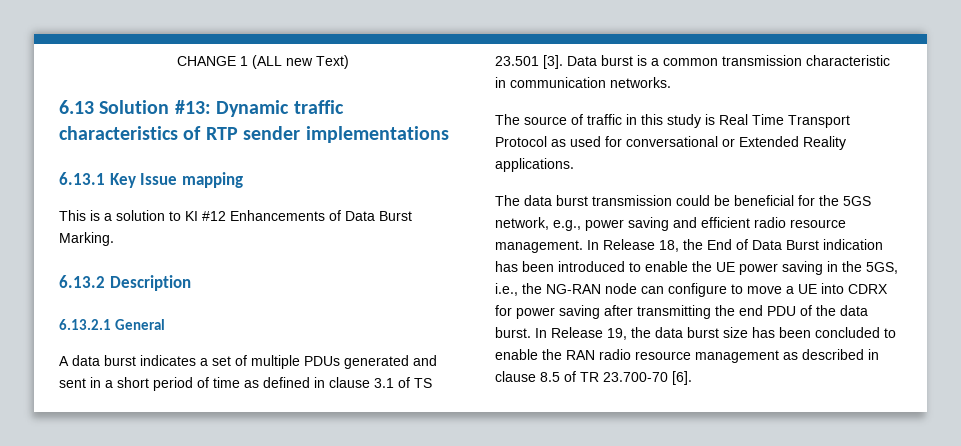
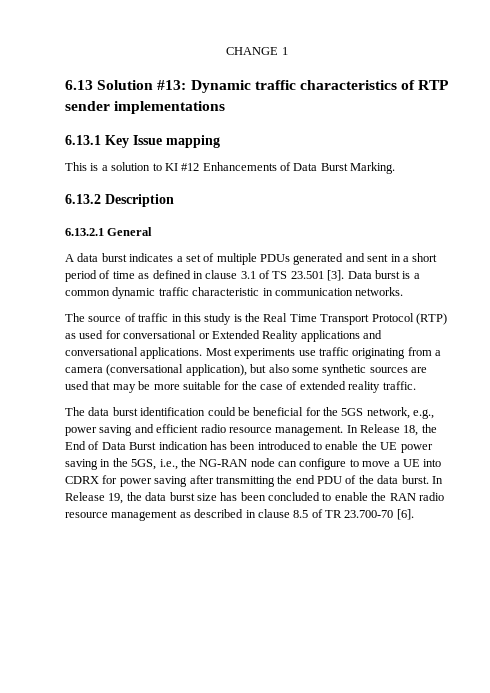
- CHANGE 1 (ALL new Text)
+ CHANGE 1
- Data burst is a common transmission characteristic in communication networks.
+ Data burst is a common dynamic traffic characteristic in communication networks.
- The source of traffic in this study is Real Time Transport Protocol as used for conversational or Extended Reality applications.
+ The source of traffic in this study is the Real Time Transport Protocol (RTP) as used for conversational or Extended Reality applications and conversational applications. Most experiments use traffic originating from a camera (conversational application), but also some synthetic sources are used that may be more suitable for the case of extended reality traffic.
- The data burst transmission could be beneficial for the 5GS network, e.g., power saving and efficient radio resource management.
+ The data burst identification could be beneficial for the 5GS network, e.g., power saving and efficient radio resource management.

